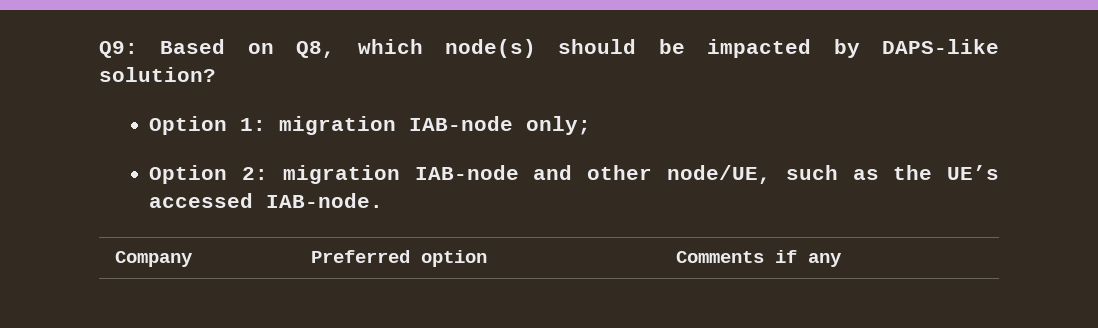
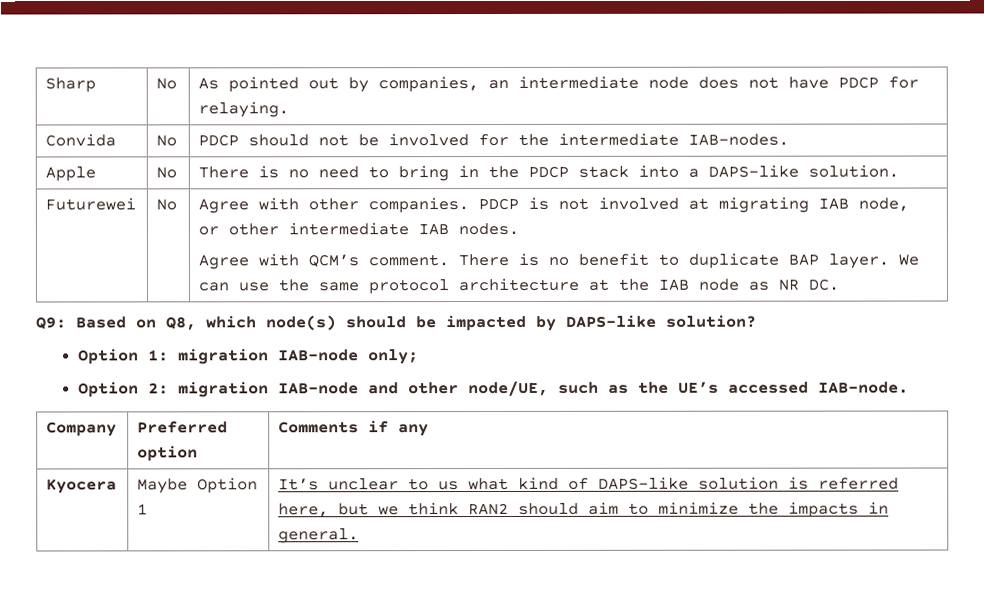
+ Sharp | No | As pointed out by companies, an intermediate node does not have PDCP for relaying.
+ Convida | No | PDCP should not be involved for the intermediate IAB-nodes.
+ Apple | No | There is no need to bring in the PDCP stack into a DAPS-like solution.
+ Futurewei | No | Agree with other companies. PDCP is not involved at migrating IAB node, or other intermediate IAB nodes.
+ Agree with QCM’s comment. There is no benefit to duplicate BAP layer. We can use the same protocol architecture at the IAB node as NR DC.
+ Kyocera | Maybe Option 1 | It’s unclear to us what kind of DAPS-like solution is referred here, but we think RAN2 should aim to minimize the impacts in general.

